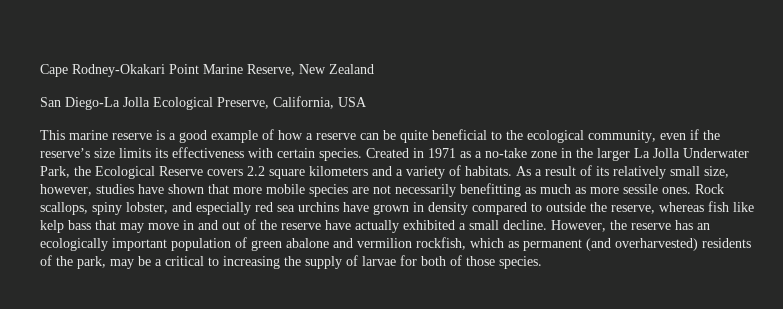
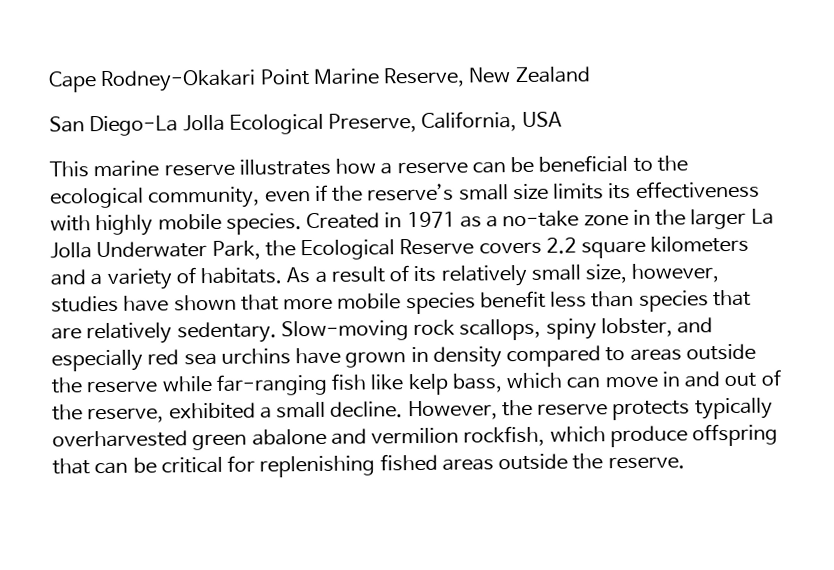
- This marine reserve is a good example of how a reserve can be quite beneficial to the ecological community, even if the reserve’s size limits its effectiveness with certain species.
+ This marine reserve illustrates how a reserve can be beneficial to the ecological community, even if the reserve’s small size limits its effectiveness with highly mobile species.
- As a result of its relatively small size, however, studies have shown that more mobile species are not necessarily benefitting as much as more sessile ones. Rock scallops, spiny lobster, and especially red sea urchins have grown in density compared to outside the reserve, whereas fish like kelp bass that may move in and out of the reserve have actually exhibited a small decline.
+ As a result of its relatively small size, however, studies have shown that more mobile species benefit less than species that are relatively sedentary. Slow-moving rock scallops, spiny lobster, and especially red sea urchins have grown in density compared to areas outside the reserve while far-ranging fish like kelp bass, which can move in and out of the reserve, exhibited a small decline.
- However, the reserve has an ecologically important population of green abalone and vermilion rockfish, which as permanent (and overharvested) residents of the park, may be a critical to increasing the supply of larvae for both of those species.
+ However, the reserve protects typically overharvested green abalone and vermilion rockfish, which produce offspring that can be critical for replenishing fished areas outside the reserve.

